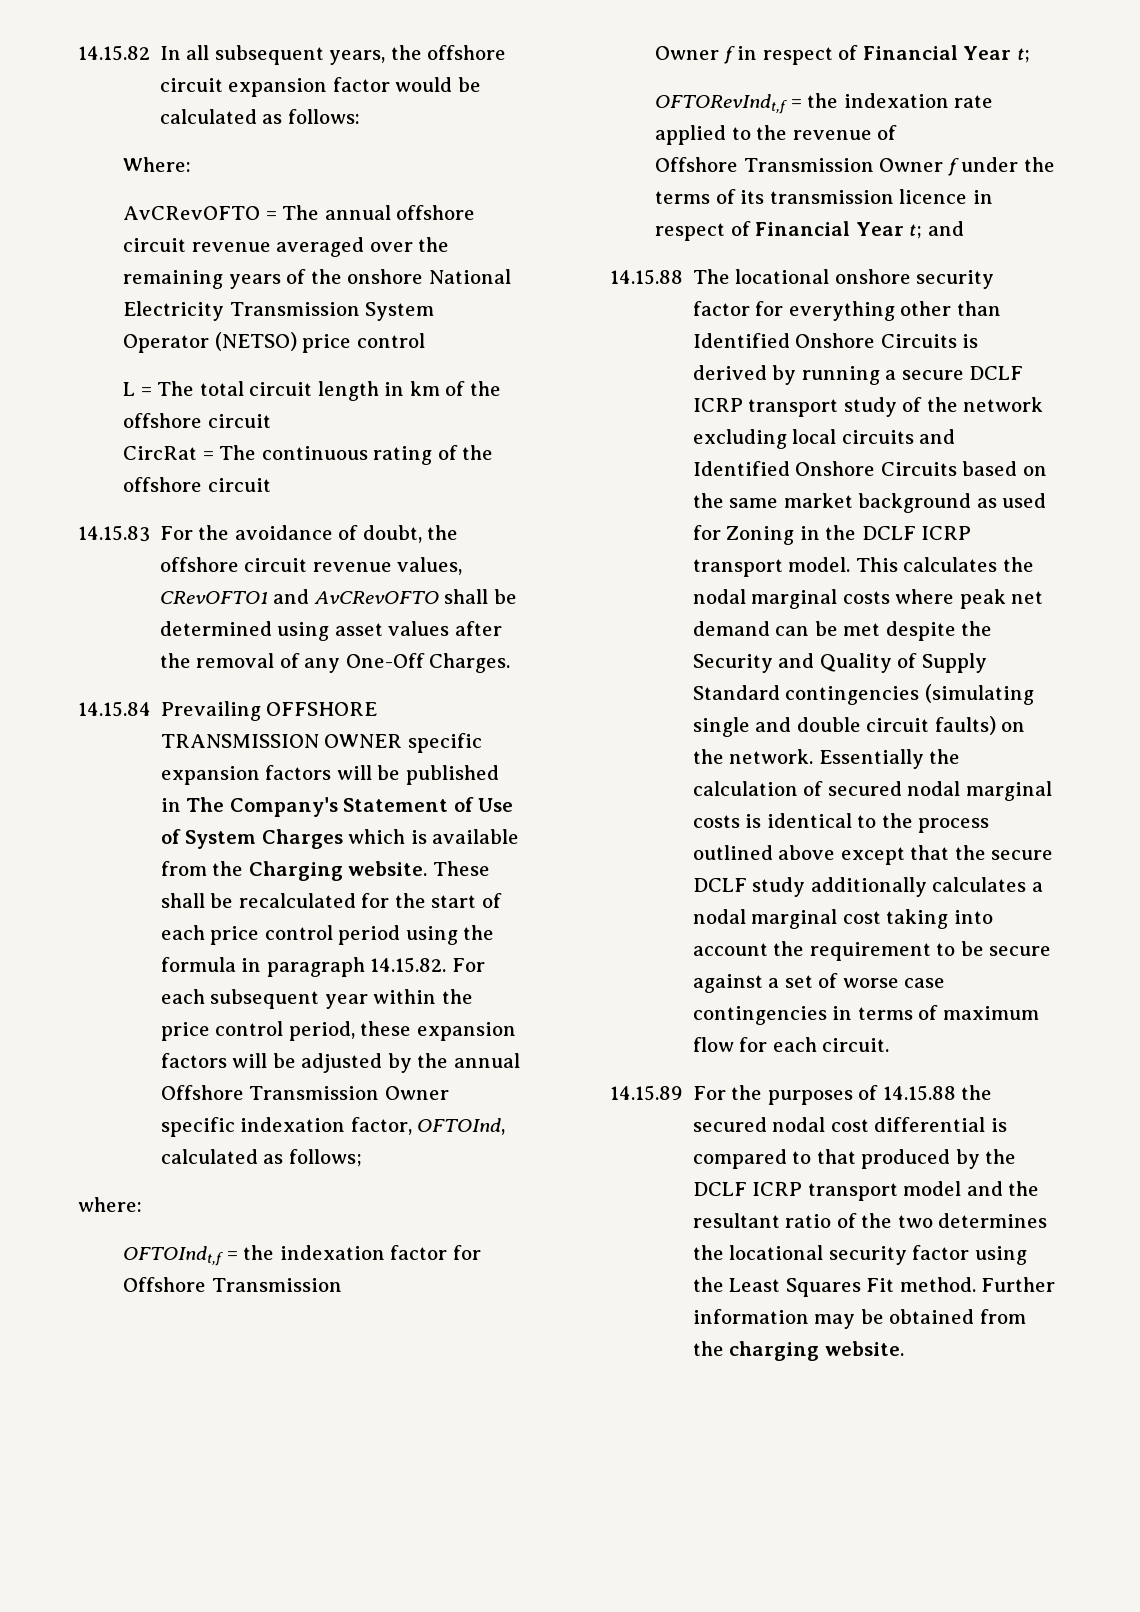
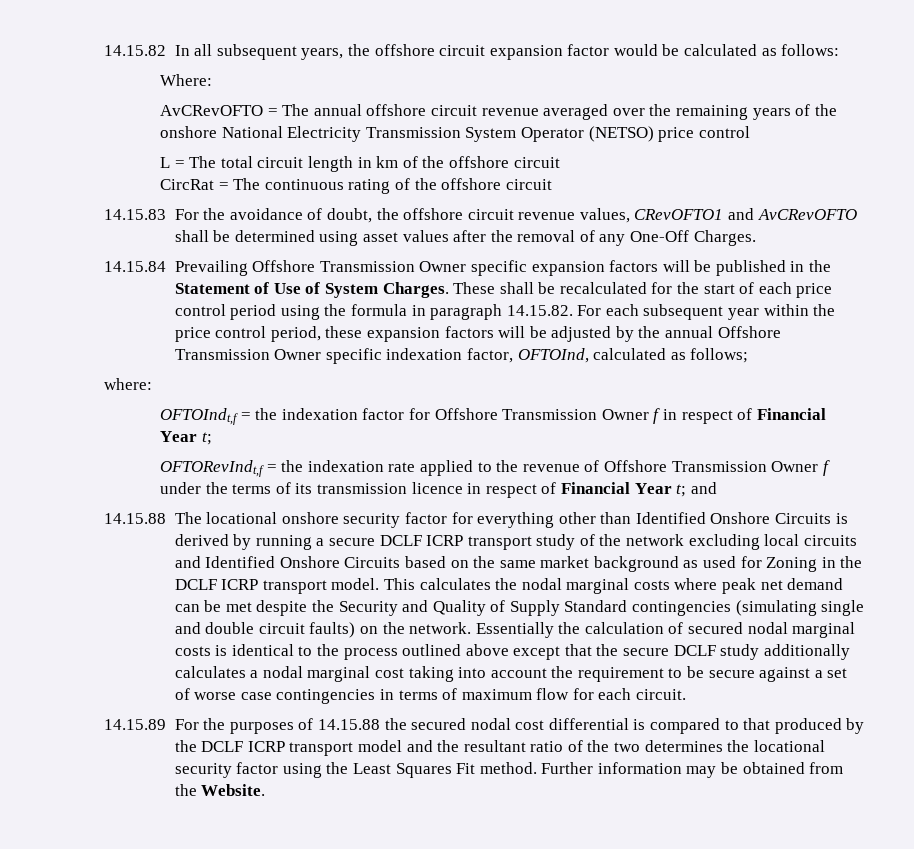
- 14.15.84 Prevailing OFFSHORE TRANSMISSION OWNER specific expansion factors will be published in The Company's Statement of Use of System Charges which is available from the Charging website.
+ 14.15.84 Prevailing Offshore Transmission Owner specific expansion factors will be published in the Statement of Use of System Charges.
- OFTOIndt,f = the indexation factor for Offshore Transmission
- Owner f in respect of Financial Year t;
+ OFTOIndt,f = the indexation factor for Offshore Transmission Owner f in respect of Financial Year t;
- OFTORevIndt,f = the indexation rate applied to the revenue of
- Offshore Transmission Owner f under the terms of its transmission licence in respect of Financial Year t; and
+ OFTORevIndt,f = the indexation rate applied to the revenue of Offshore Transmission Owner f under the terms of its transmission licence in respect of Financial Year t; and
- Further information may be obtained from the charging website.
+ Further information may be obtained from the Website.

